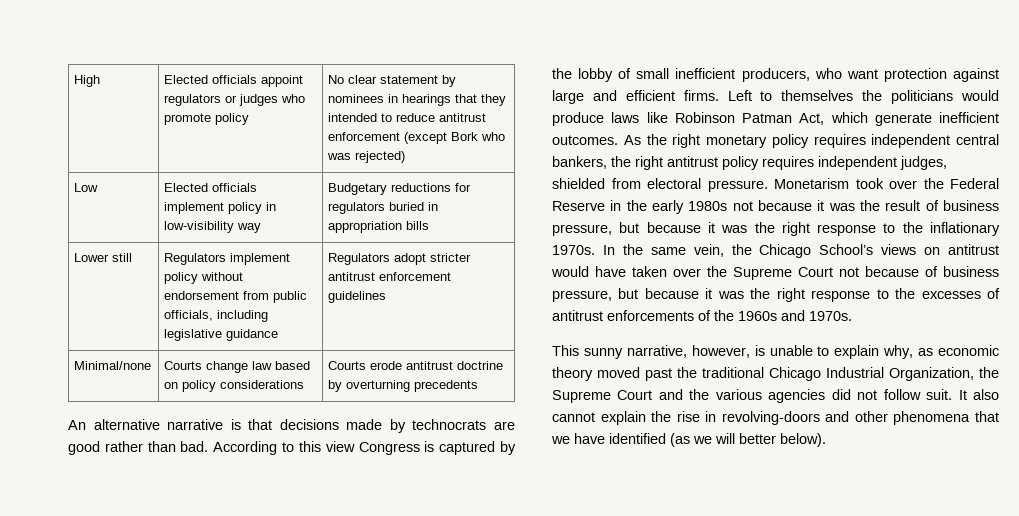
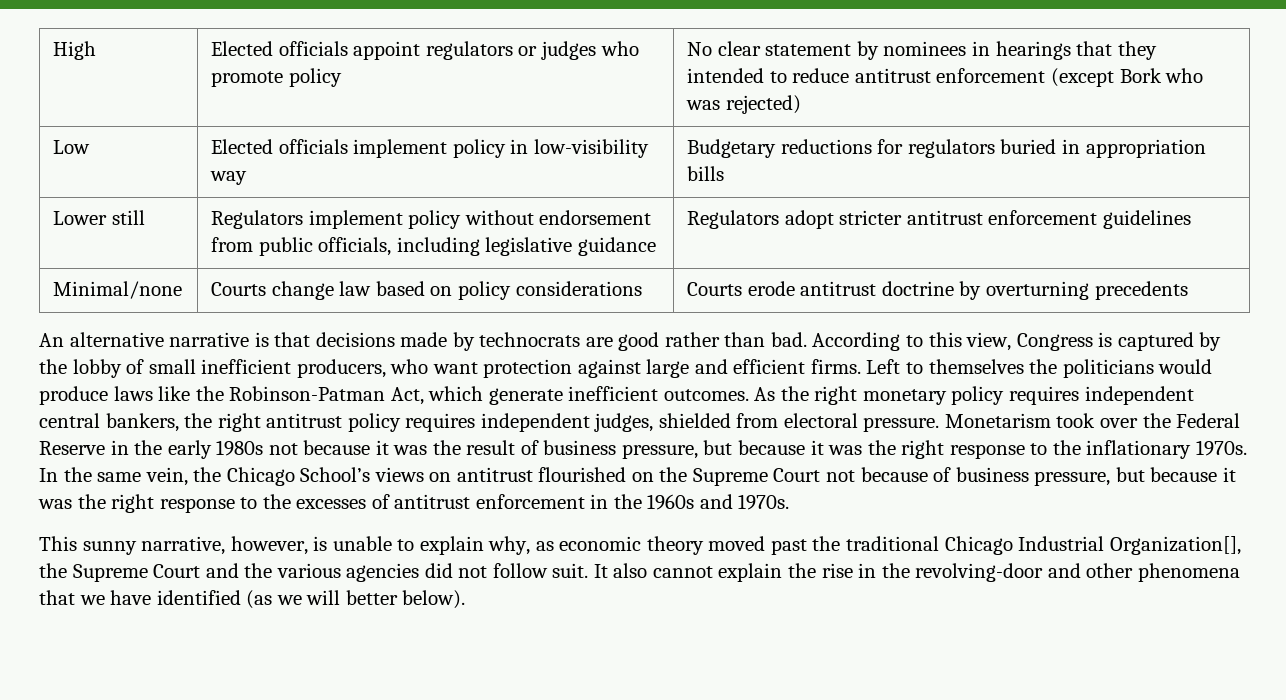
- According to this view Congress is captured by the lobby of small inefficient producers, who want protection against large and efficient firms.
+ According to this view, Congress is captured by the lobby of small inefficient producers, who want protection against large and efficient firms.
- Left to themselves the politicians would produce laws like Robinson Patman Act, which generate inefficient outcomes.
+ Left to themselves the politicians would produce laws like the Robinson-Patman Act, which generate inefficient outcomes.
- In the same vein, the Chicago School’s views on antitrust would have taken over the Supreme Court not because of business pressure, but because it was the right response to the excesses of antitrust enforcements of the 1960s and 1970s.
+ In the same vein, the Chicago School’s views on antitrust flourished on the Supreme Court not because of business pressure, but because it was the right response to the excesses of antitrust enforcement in the 1960s and 1970s.
- This sunny narrative, however, is unable to explain why, as economic theory moved past the traditional Chicago Industrial Organization, the Supreme Court and the various agencies did not follow suit.
+ This sunny narrative, however, is unable to explain why, as economic theory moved past the traditional Chicago Industrial Organization[], the Supreme Court and the various agencies did not follow suit.
- It also cannot explain the rise in revolving-doors and other phenomena that we have identified (as we will better below).
+ It also cannot explain the rise in the revolving-door and other phenomena that we have identified (as we will better below).

